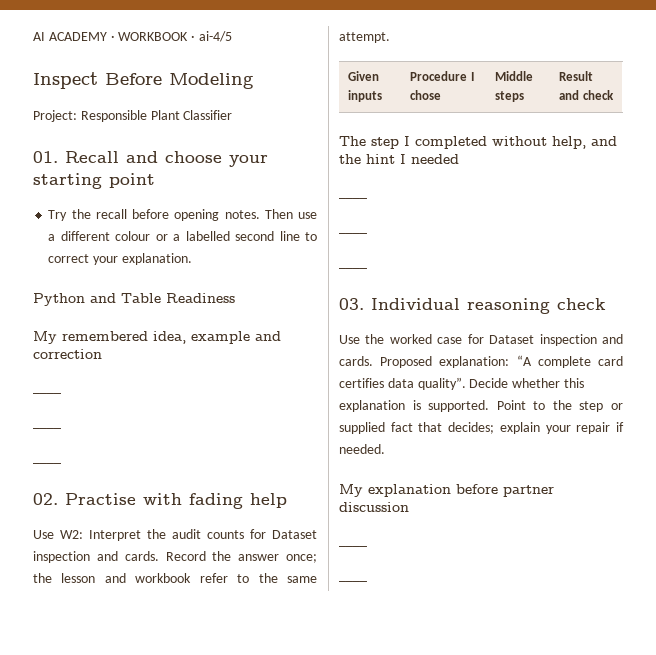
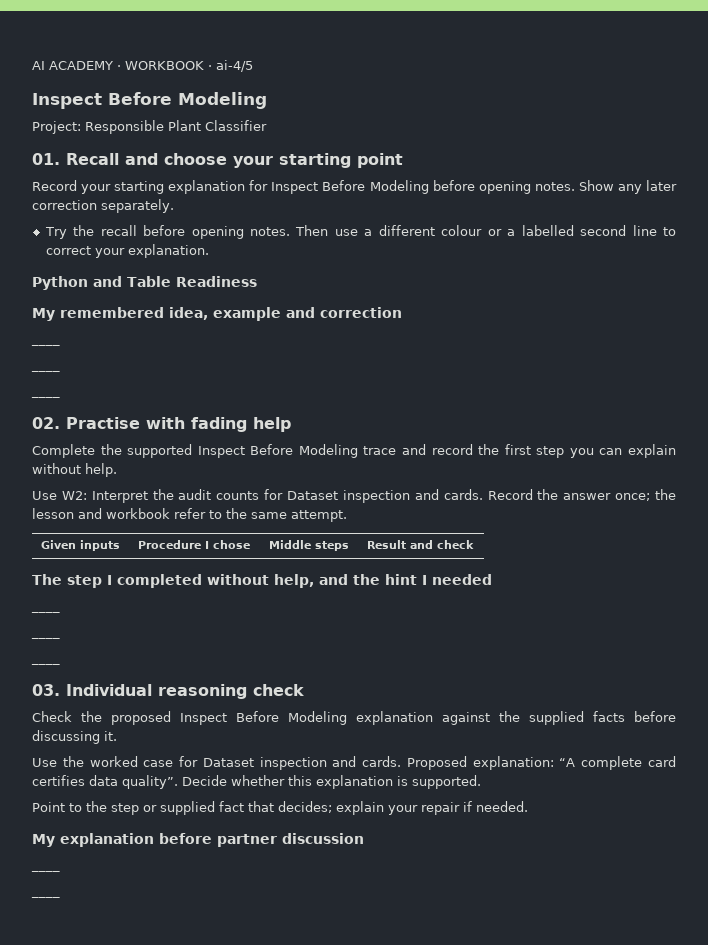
+ Record your starting explanation for Inspect Before Modeling before opening notes. Show any later correction separately.
+ Complete the supported Inspect Before Modeling trace and record the first step you can explain without help.
+ Check the proposed Inspect Before Modeling explanation against the supplied facts before discussing it.
- Decide whether this explanation is supported. Point to the step or supplied fact that decides; explain your repair if needed.
+ Decide whether this explanation is supported.
+ Point to the step or supplied fact that decides; explain your repair if needed.

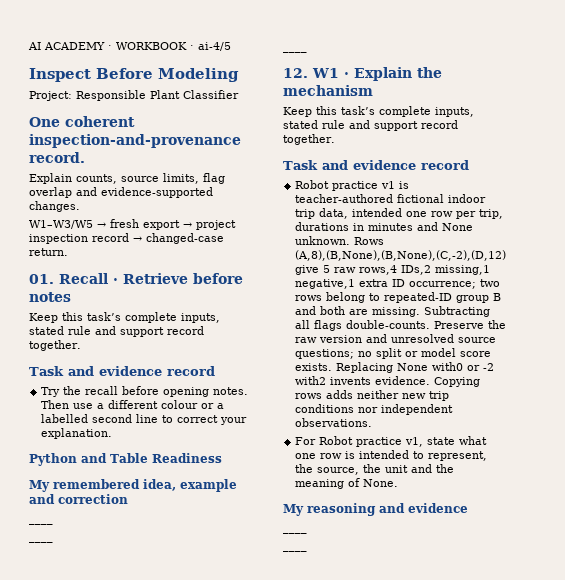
- 01. Recall and choose your starting point
- Record your starting explanation for Inspect Before Modeling before opening notes. Show any later correction separately.
+ One coherent inspection-and-provenance record.
+ Explain counts, source limits, flag overlap and evidence-supported changes.
+ W1–W3/W5 → fresh export → project inspection record → changed-case return.
+ 01. Recall · Retrieve before notes
+ Keep this task’s complete inputs, stated rule and support record together.
+ Task and evidence record
- 02. Practise with fading help
- Complete the supported Inspect Before Modeling trace and record the first step you can explain without help.
- Use W2: Interpret the audit counts for Dataset inspection and cards. Record the answer once; the lesson and workbook refer to the same attempt.
- Given inputs | Procedure I chose | Middle steps | Result and check
- The step I completed without help, and the hint I needed
- ____
- ____
- ____
- 03. Individual reasoning check
- Check the proposed Inspect Before Modeling explanation against the supplied facts before discussing it.
- Use the worked case for Dataset inspection and cards. Proposed explanation: “A complete card certifies data quality”. Decide whether this explanation is supported.
- Point to the step or supplied fact that decides; explain your repair if needed.
- My explanation before partner discussion
+ 12. W1 · Explain the mechanism
+ Keep this task’s complete inputs, stated rule and support record together.
+ Task and evidence record
+ Robot practice v1 is teacher-authored fictional indoor trip data, intended one row per trip, durations in minutes and None unknown. Rows (A,8),(B,None),(B,None),(C,-2),(D,12) give 5 raw rows,4 IDs,2 missing,1 negative,1 extra ID occurrence; two rows belong to repeated-ID group B and both are missing. Subtracting all flags double-counts. Preserve the raw version and unresolved source questions; no split or model score exists. Replacing None with0 or -2 with2 invents evidence. Copying rows adds neither new trip conditions nor independent observations.
+ For Robot practice v1, state what one row is intended to represent, the source, the unit and the meaning of None.
+ My reasoning and evidence

